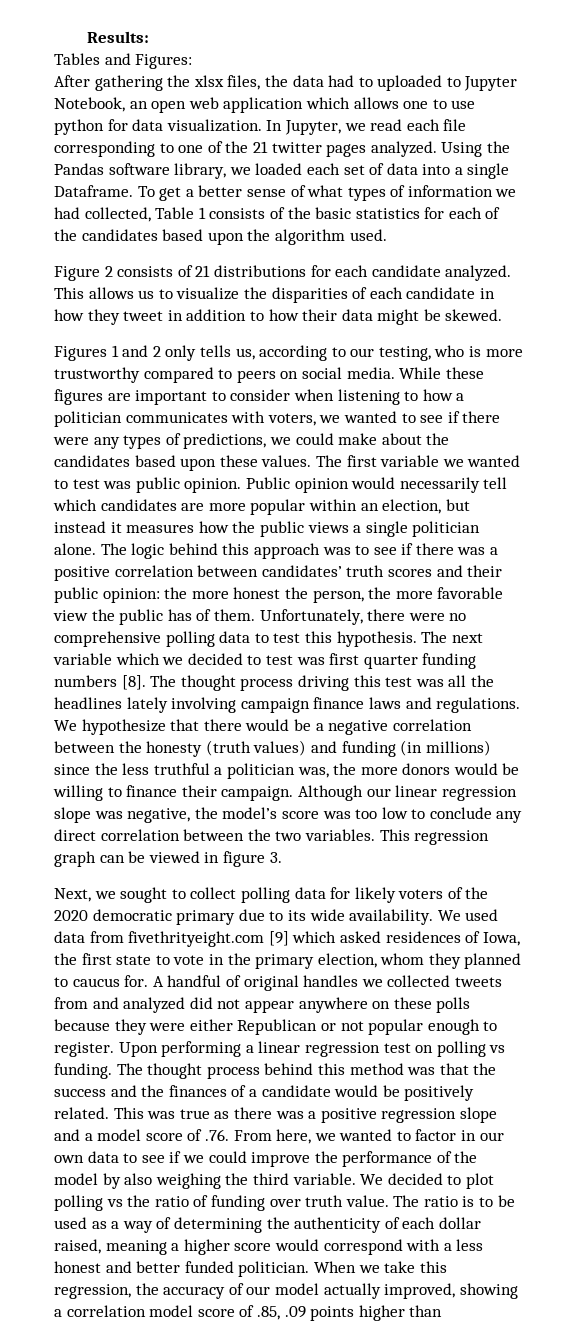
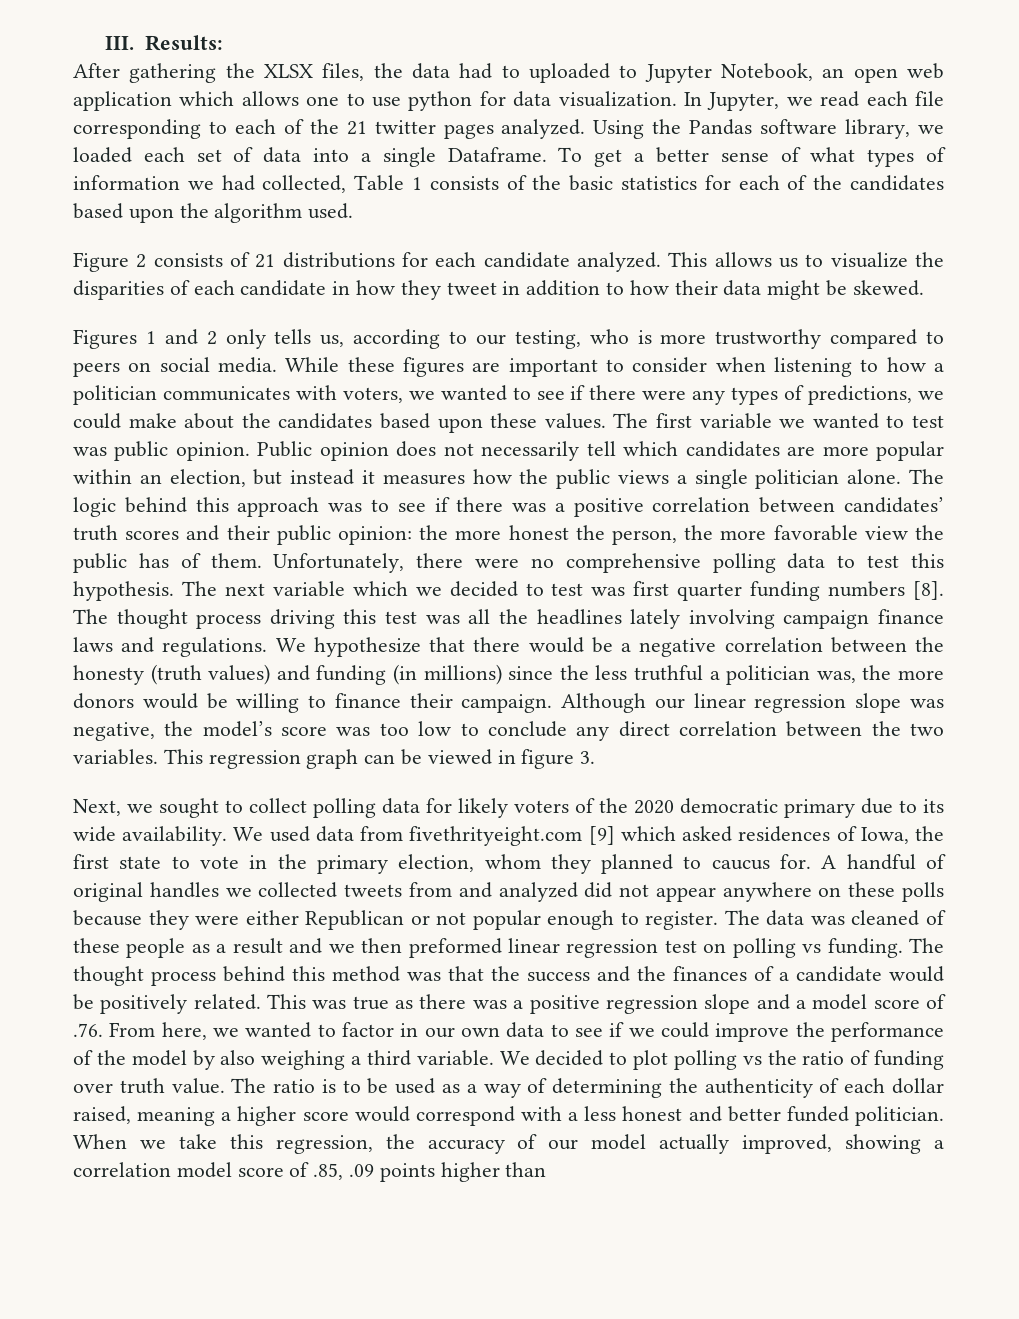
- Results:
+ III. Results:
- Tables and Figures:
- After gathering the xlsx files, the data had to uploaded to Jupyter Notebook, an open web application which allows one to use python for data visualization.
+ After gathering the XLSX files, the data had to uploaded to Jupyter Notebook, an open web application which allows one to use python for data visualization.
- In Jupyter, we read each file corresponding to one of the 21 twitter pages analyzed.
+ In Jupyter, we read each file corresponding to each of the 21 twitter pages analyzed.
- Public opinion would necessarily tell which candidates are more popular within an election, but instead it measures how the public views a single politician alone.
+ Public opinion does not necessarily tell which candidates are more popular within an election, but instead it measures how the public views a single politician alone.
- Upon performing a linear regression test on polling vs funding.
+ The data was cleaned of these people as a result and we then preformed linear regression test on polling vs funding.
- This was true as there was a positive regression slope and a model score of .76. From here, we wanted to factor in our own data to see if we could improve the performance of the model by also weighing the third variable.
+ This was true as there was a positive regression slope and a model score of .76. From here, we wanted to factor in our own data to see if we could improve the performance of the model by also weighing a third variable.

